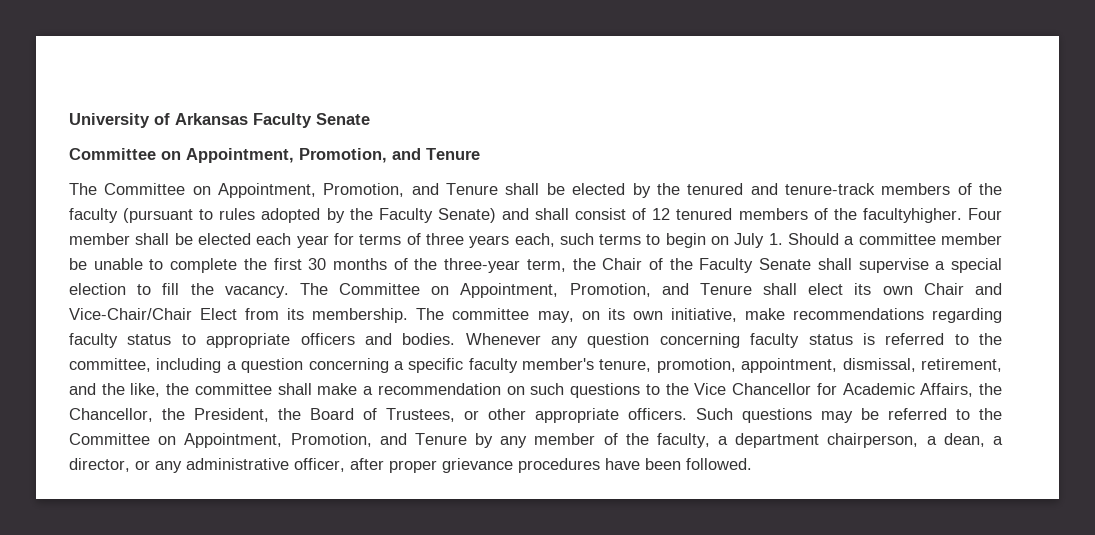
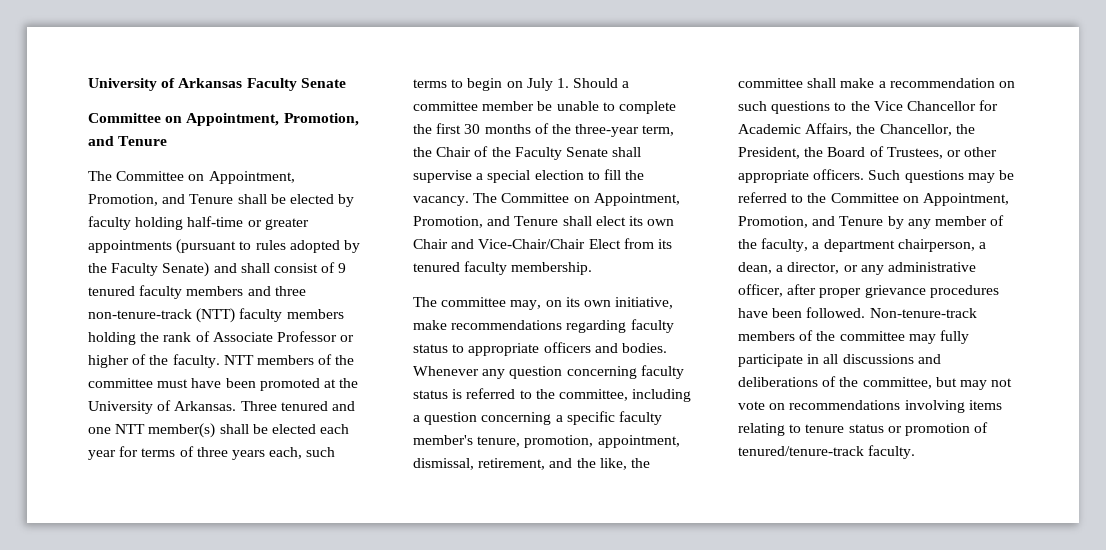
- The Committee on Appointment, Promotion, and Tenure shall be elected by the tenured and tenure-track members of the faculty (pursuant to rules adopted by the Faculty Senate) and shall consist of 12 tenured members of the facultyhigher. Four member shall be elected each year for terms of three years each, such terms to begin on July 1. Should a committee member be unable to complete the first 30 months of the three-year term, the Chair of the Faculty Senate shall supervise a special election to fill the vacancy.
+ The Committee on Appointment, Promotion, and Tenure shall be elected by faculty holding half-time or greater appointments (pursuant to rules adopted by the Faculty Senate) and shall consist of 9 tenured faculty members and three non-tenure-track (NTT) faculty members holding the rank of Associate Professor or higher of the faculty. NTT members of the committee must have been promoted at the University of Arkansas. Three tenured and one NTT member(s) shall be elected each year for terms of three years each, such terms to begin on July 1. Should a committee member be unable to complete the first 30 months of the three-year term, the Chair of the Faculty Senate shall supervise a special election to fill the vacancy.
- The Committee on Appointment, Promotion, and Tenure shall elect its own Chair and Vice-Chair/Chair Elect from its membership. The committee may, on its own initiative, make recommendations regarding faculty status to appropriate officers and bodies.
+ The Committee on Appointment, Promotion, and Tenure shall elect its own Chair and Vice-Chair/Chair Elect from its tenured faculty membership.
+ The committee may, on its own initiative, make recommendations regarding faculty status to appropriate officers and bodies.
+ Non-tenure-track members of the committee may fully participate in all discussions and deliberations of the committee, but may not vote on recommendations involving items relating to tenure status or promotion of tenured/tenure-track faculty.

